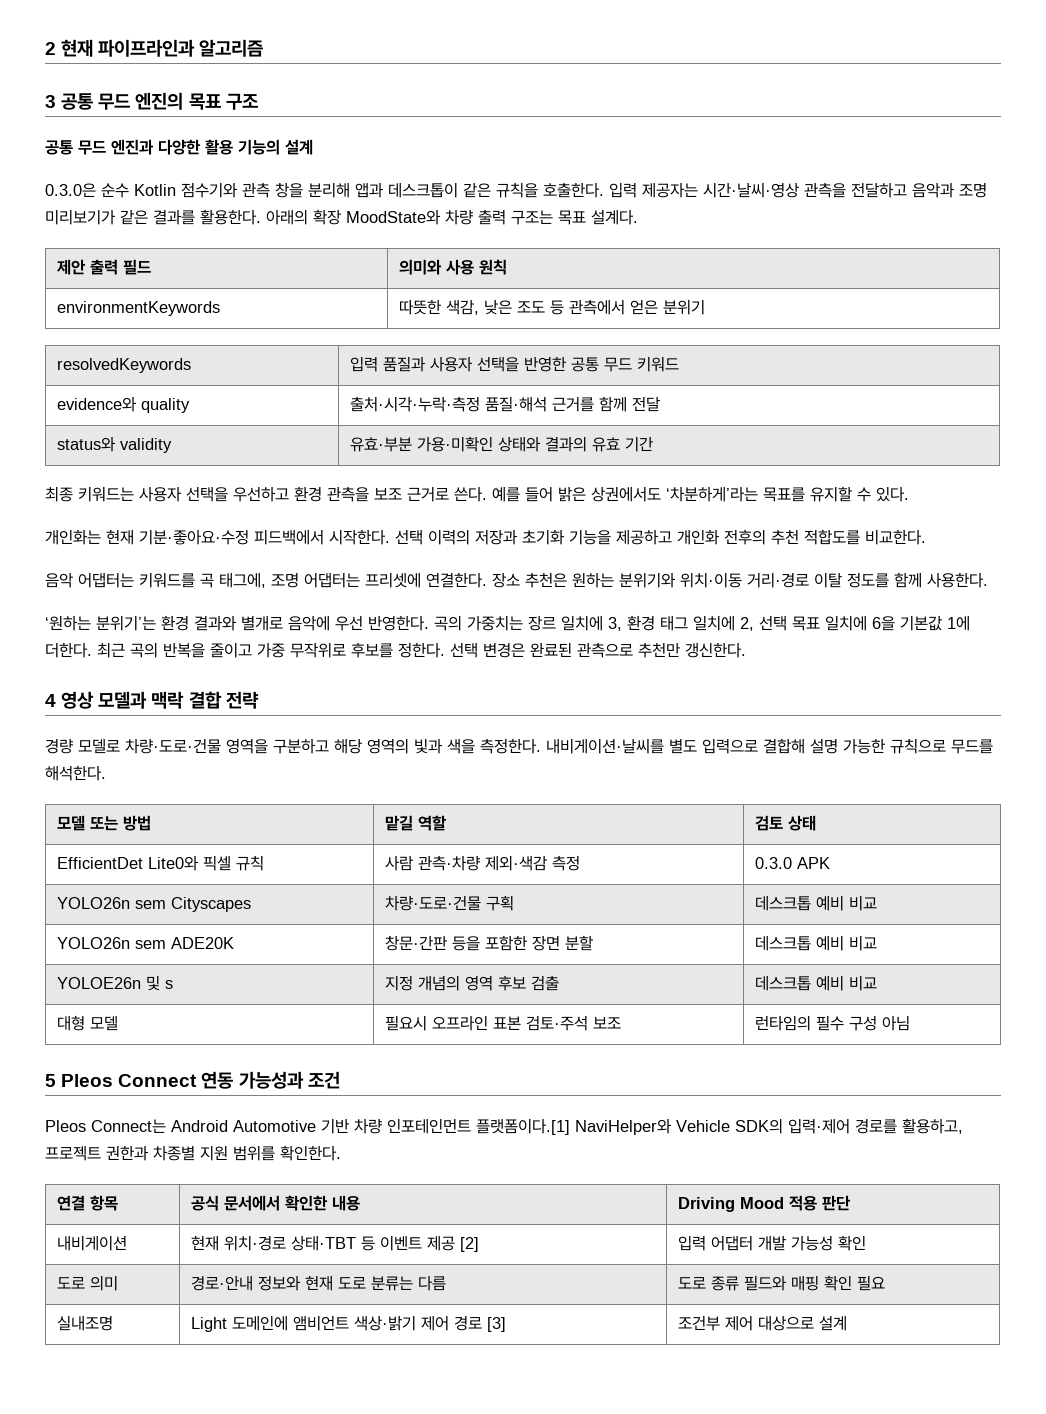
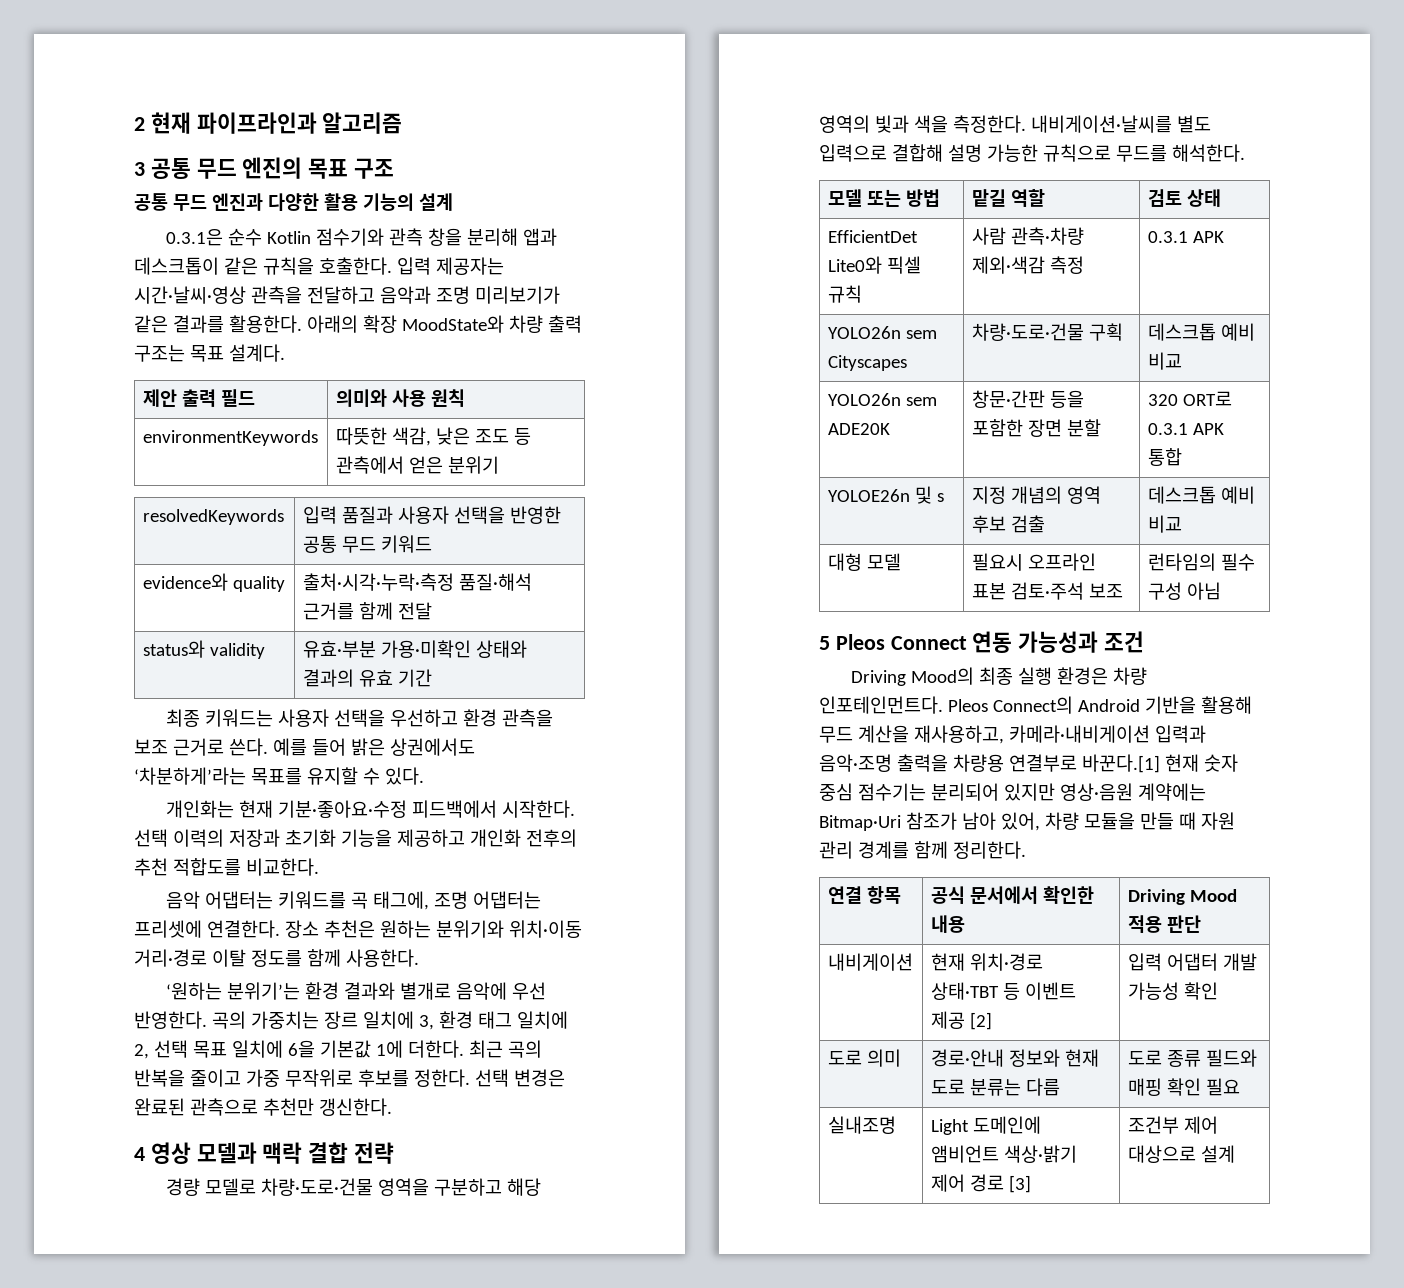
- 0.3.0은 순수 Kotlin 점수기와 관측 창을 분리해 앱과 데스크톱이 같은 규칙을 호출한다.
+ 0.3.1은 순수 Kotlin 점수기와 관측 창을 분리해 앱과 데스크톱이 같은 규칙을 호출한다.
- EfficientDet Lite0와 픽셀 규칙 | 사람 관측·차량 제외·색감 측정 | 0.3.0 APK
+ EfficientDet Lite0와 픽셀 규칙 | 사람 관측·차량 제외·색감 측정 | 0.3.1 APK
- YOLO26n sem ADE20K | 창문·간판 등을 포함한 장면 분할 | 데스크톱 예비 비교
+ YOLO26n sem ADE20K | 창문·간판 등을 포함한 장면 분할 | 320 ORT로 0.3.1 APK 통합
- Pleos Connect는 Android Automotive 기반 차량 인포테인먼트 플랫폼이다.[1] NaviHelper와 Vehicle SDK의 입력·제어 경로를 활용하고, 프로젝트 권한과 차종별 지원 범위를 확인한다.
+ Driving Mood의 최종 실행 환경은 차량 인포테인먼트다. Pleos Connect의 Android 기반을 활용해 무드 계산을 재사용하고, 카메라·내비게이션 입력과 음악·조명 출력을 차량용 연결부로 바꾼다.[1] 현재 숫자 중심 점수기는 분리되어 있지만 영상·음원 계약에는 Bitmap·Uri 참조가 남아 있어, 차량 모듈을 만들 때 자원 관리 경계를 함께 정리한다.

